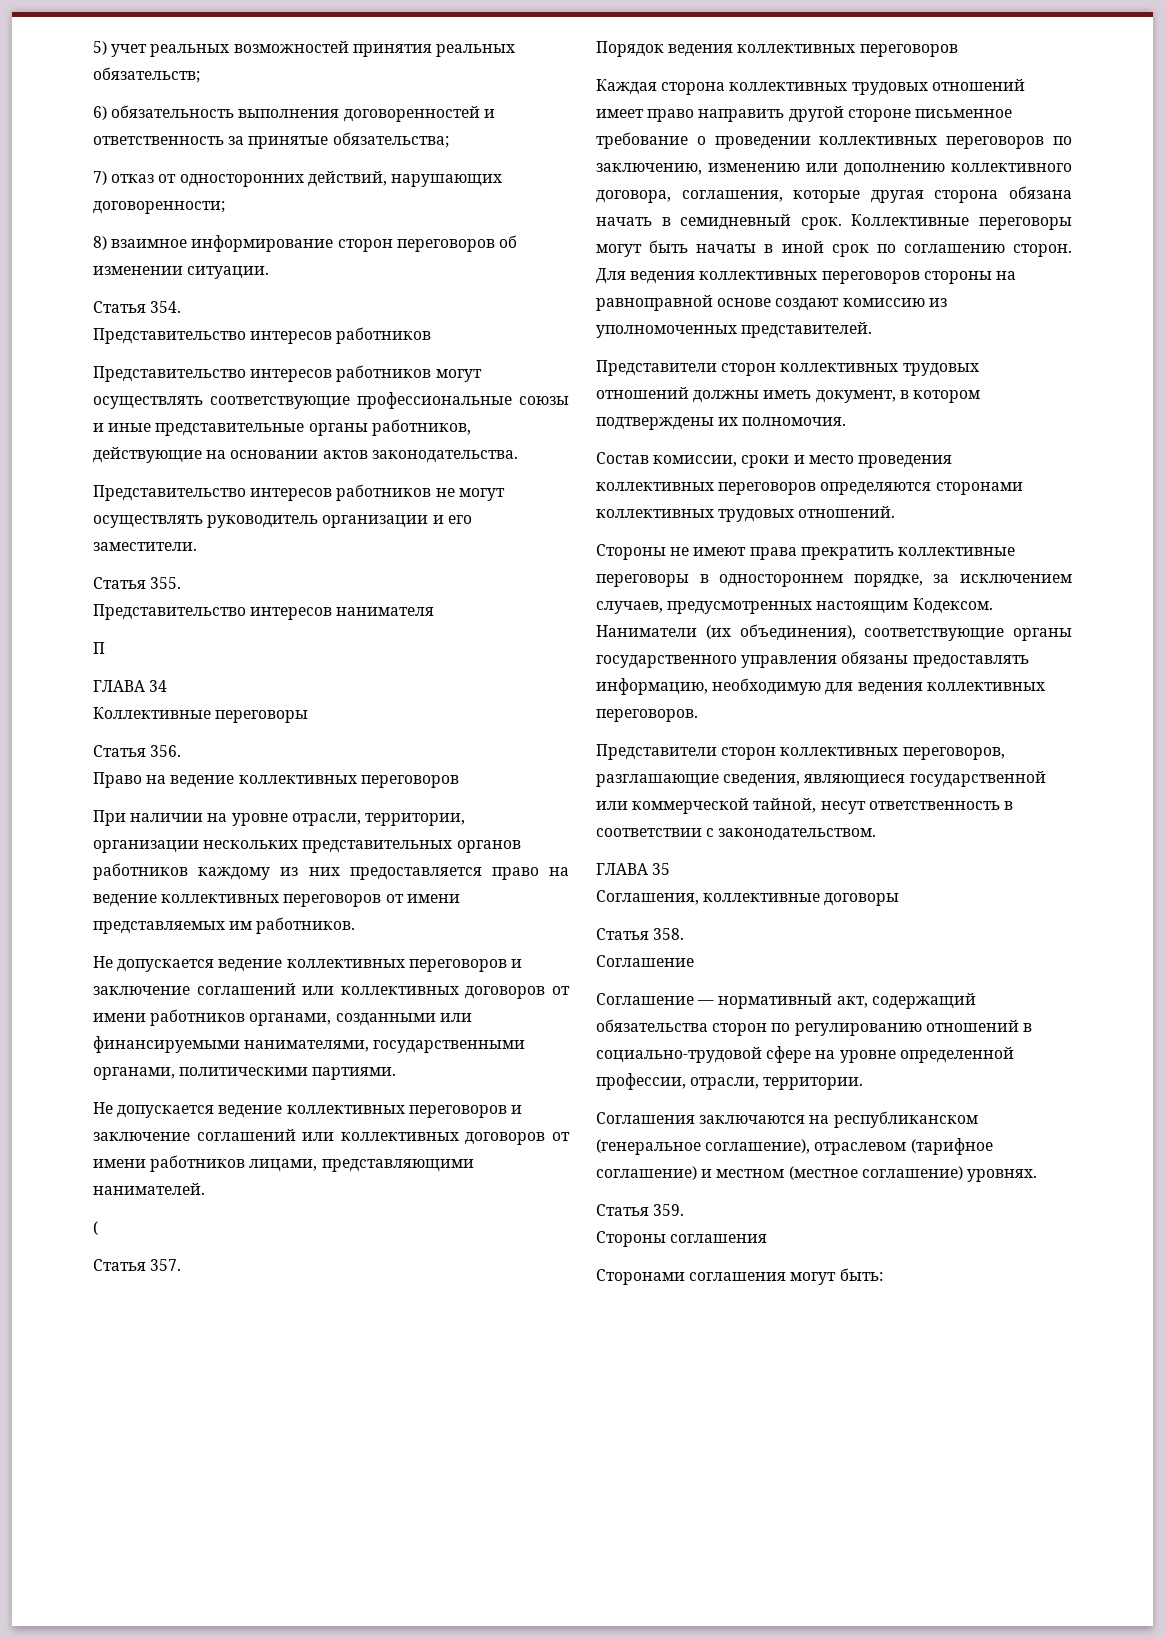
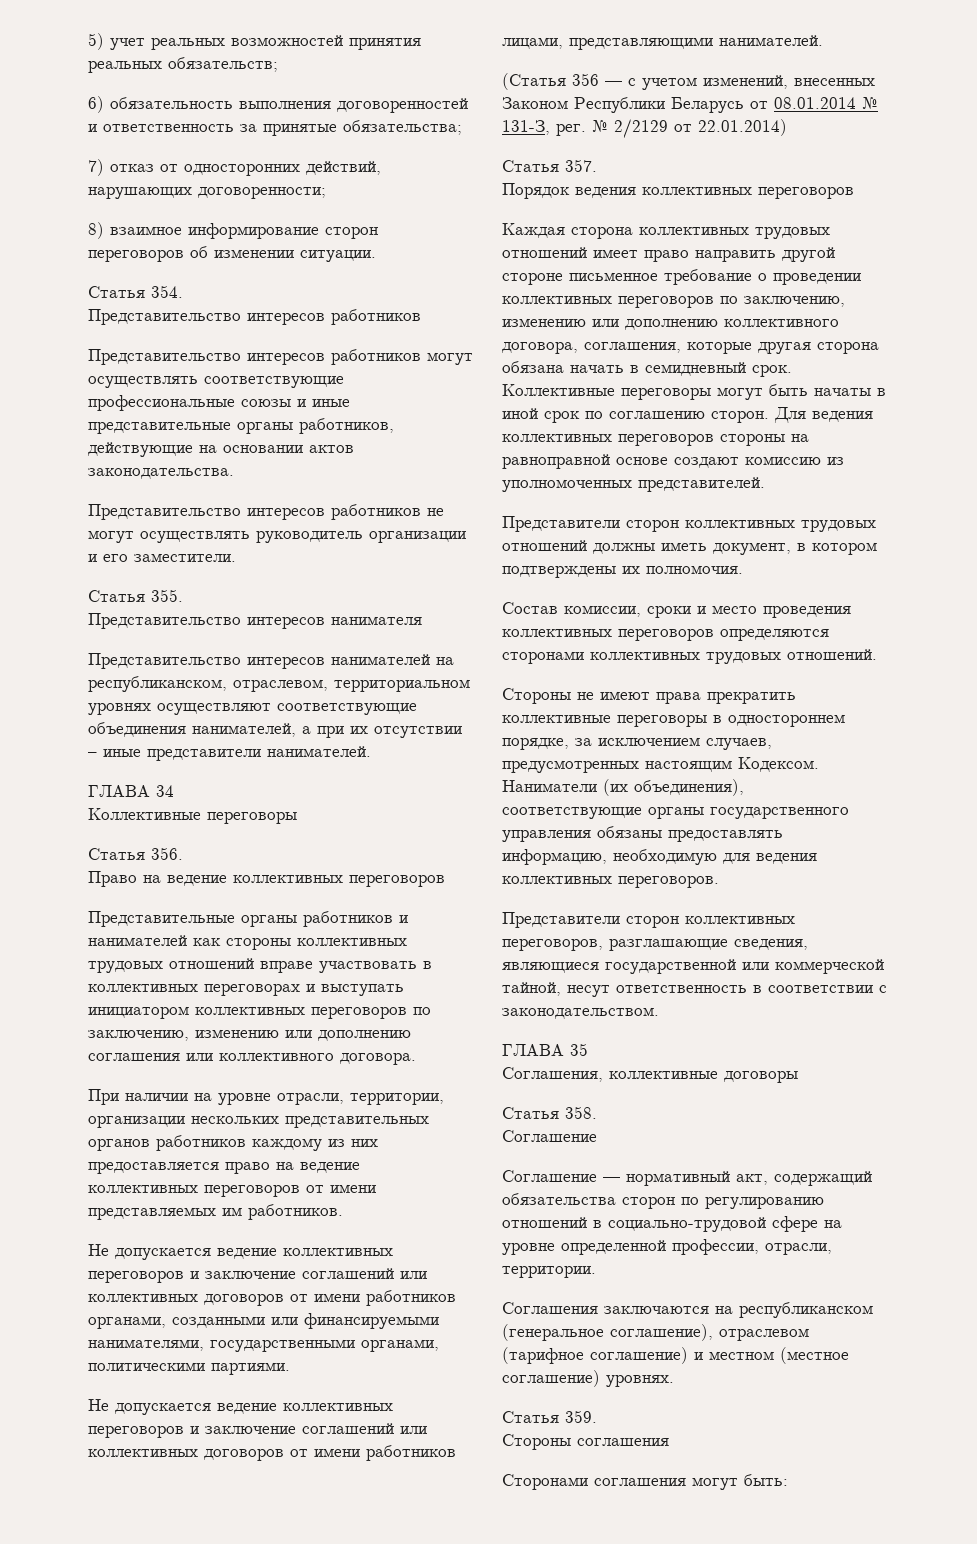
- П
+ Представительство интересов нанимателей на республиканском, отраслевом, территориальном уровнях осуществляют соответствующие объединения нанимателей, а при их отсутствии – иные представители нанимателей.
+ Представительные органы работников и нанимателей как стороны коллективных трудовых отношений вправе участвовать в коллективных переговорах и выступать инициатором коллективных переговоров по заключению, изменению или дополнению соглашения или коллективного договора.
- (
+ (Статья 356 — с учетом изменений, внесенных Законом Республики Беларусь от 08.01.2014 № 131-З, рег. № 2/2129 от 22.01.2014)

